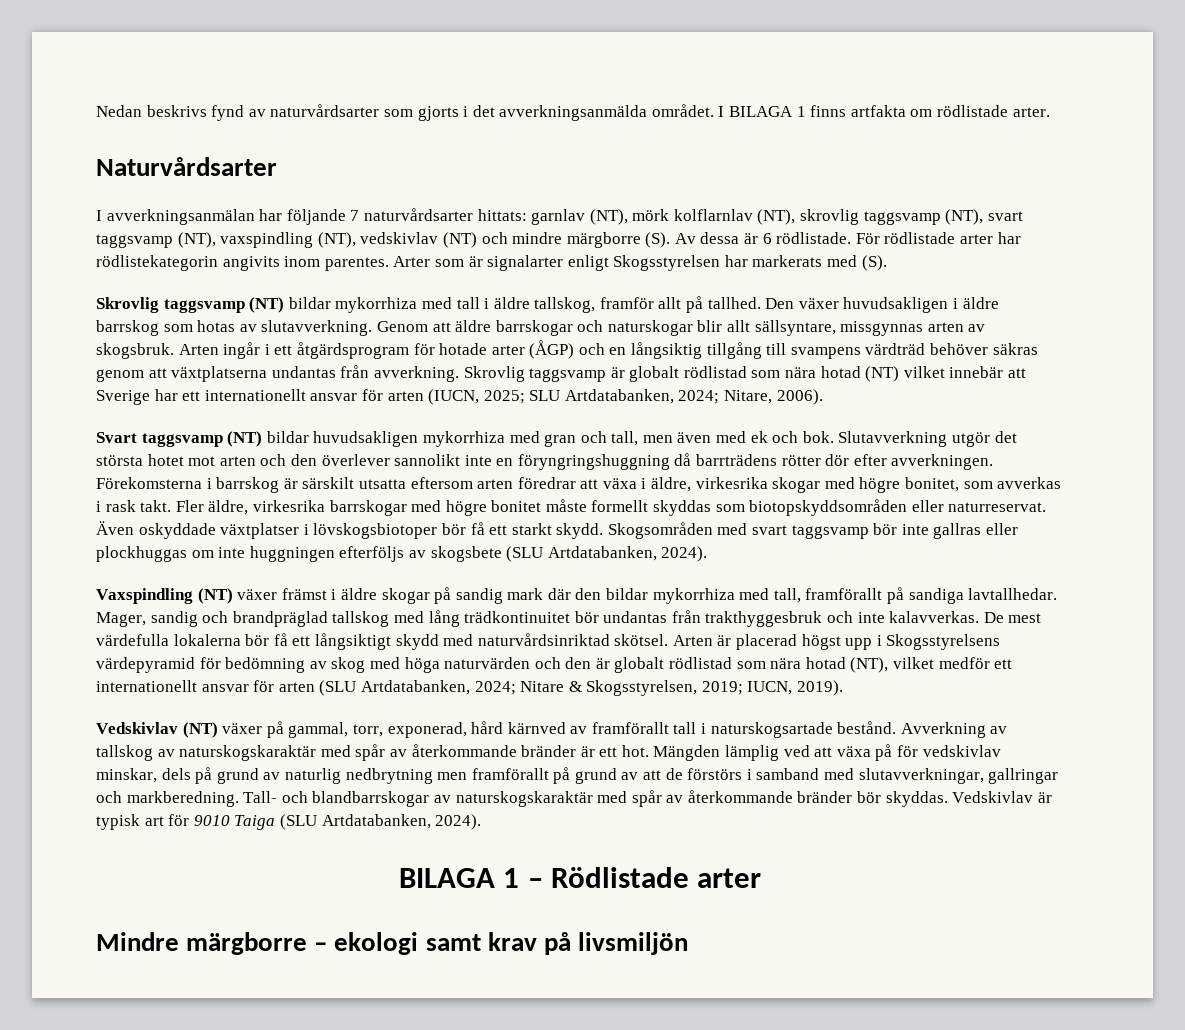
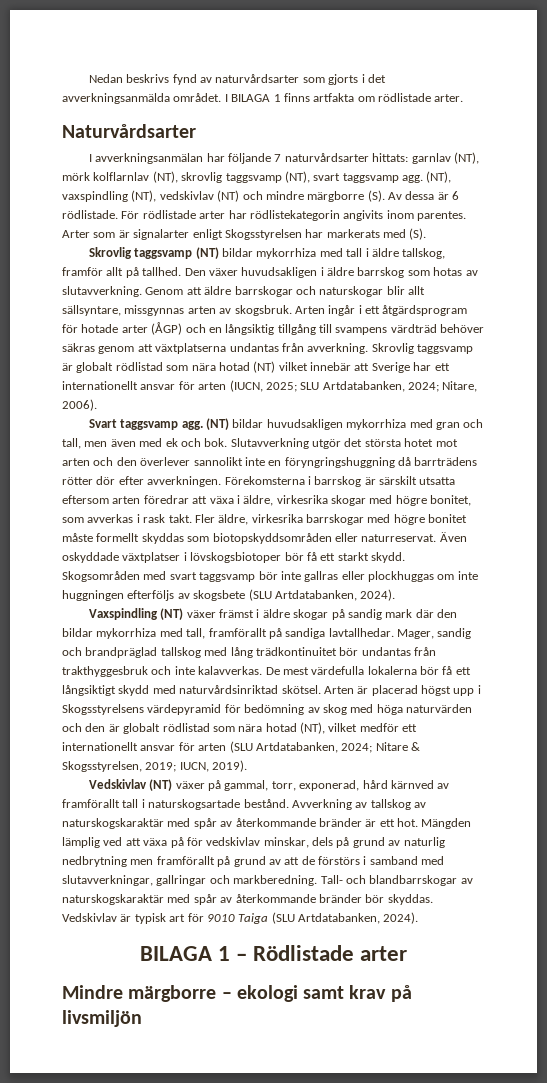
- I avverkningsanmälan har följande 7 naturvårdsarter hittats: garnlav (NT), mörk kolflarnlav (NT), skrovlig taggsvamp (NT), svart taggsvamp (NT), vaxspindling (NT), vedskivlav (NT) och mindre märgborre (S). Av dessa är 6 rödlistade.
+ I avverkningsanmälan har följande 7 naturvårdsarter hittats: garnlav (NT), mörk kolflarnlav (NT), skrovlig taggsvamp (NT), svart taggsvamp agg. (NT), vaxspindling (NT), vedskivlav (NT) och mindre märgborre (S). Av dessa är 6 rödlistade.
- Svart taggsvamp (NT) bildar huvudsakligen mykorrhiza med gran och tall, men även med ek och bok.
+ Svart taggsvamp agg. (NT) bildar huvudsakligen mykorrhiza med gran och tall, men även med ek och bok.

